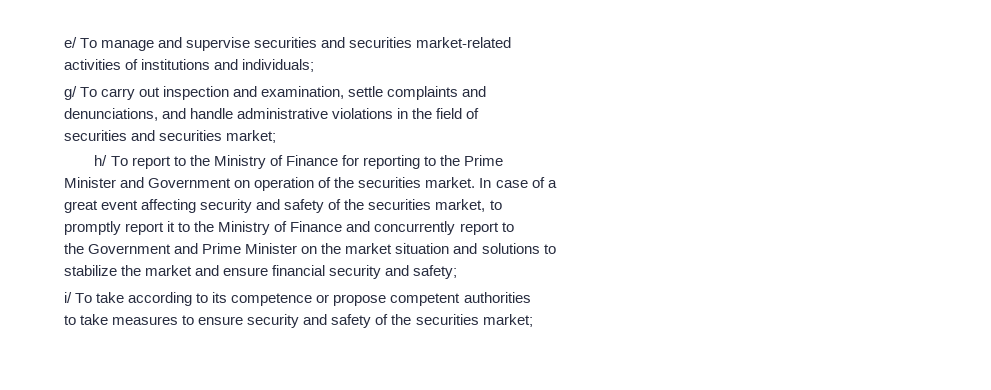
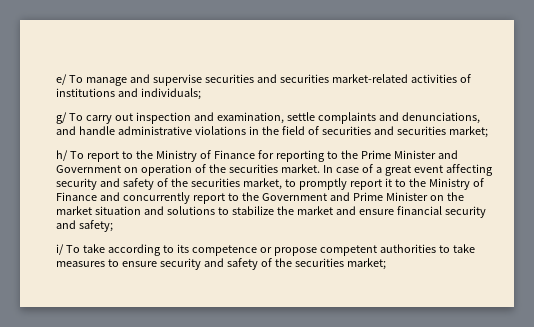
- e/ To manage and supervise securities and securities market-related
- activities of institutions and individuals;
+ e/ To manage and supervise securities and securities market-related activities of institutions and individuals;
- g/ To carry out inspection and examination, settle complaints and
- denunciations, and handle administrative violations in the field of
- securities and securities market;
+ g/ To carry out inspection and examination, settle complaints and denunciations, and handle administrative violations in the field of securities and securities market;
- h/ To report to the Ministry of Finance for reporting to the Prime
- Minister and Government on operation of the securities market.
+ h/ To report to the Ministry of Finance for reporting to the Prime Minister and Government on operation of the securities market.
- In case of a
- great event affecting security and safety of the securities market, to
- promptly report it to the Ministry of Finance and concurrently report to
- the Government and Prime Minister on the market situation and solutions to
- stabilize the market and ensure financial security and safety;
+ In case of a great event affecting security and safety of the securities market, to promptly report it to the Ministry of Finance and concurrently report to the Government and Prime Minister on the market situation and solutions to stabilize the market and ensure financial security and safety;
- i/ To take according to its competence or propose competent authorities
- to take measures to ensure security and safety of the securities market;
+ i/ To take according to its competence or propose competent authorities to take measures to ensure security and safety of the securities market;

